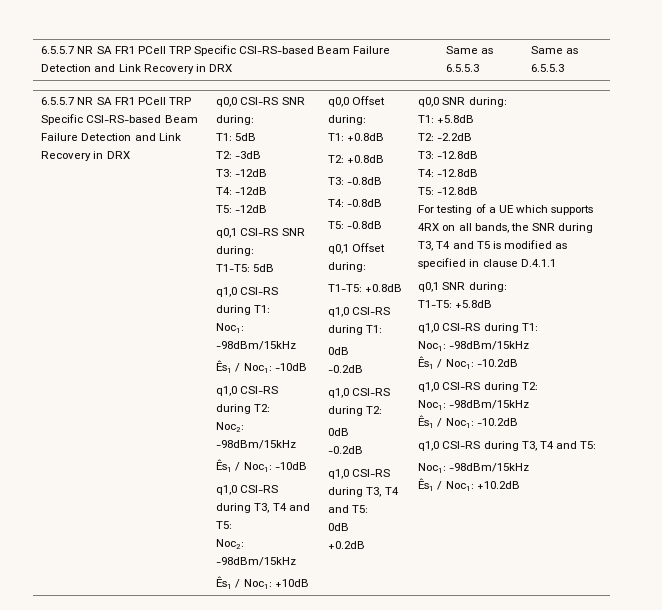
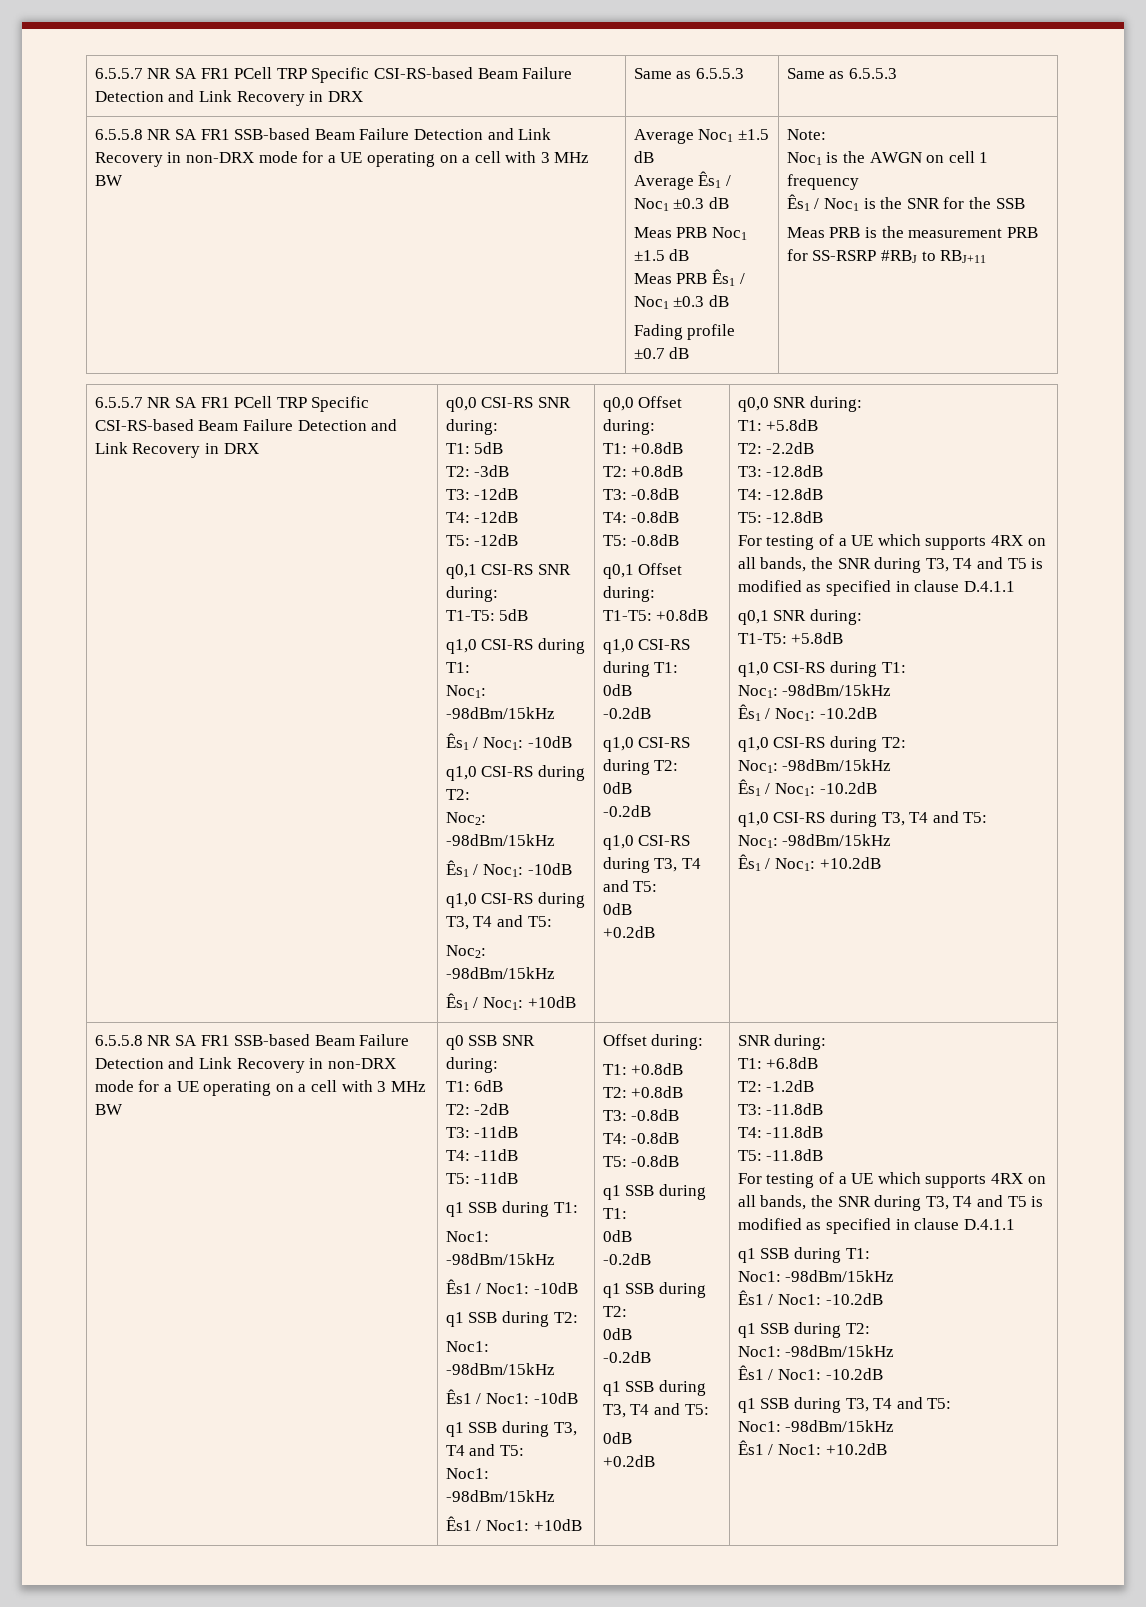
+ 6.5.5.8 NR SA FR1 SSB-based Beam Failure Detection and Link Recovery in non-DRX mode for a UE operating on a cell with 3 MHz BW | Average Noc1 ±1.5 dB
+ Average Ês1 / Noc1 ±0.3 dB
+ Meas PRB Noc1 ±1.5 dB
+ Meas PRB Ês1 / Noc1 ±0.3 dB
+ Fading profile ±0.7 dB | Note:
+ Noc1 is the AWGN on cell 1 frequency
+ Ês1 / Noc1 is the SNR for the SSB
+ Meas PRB is the measurement PRB for SS-RSRP #RBJ to RBJ+11
+ 6.5.5.8 NR SA FR1 SSB-based Beam Failure Detection and Link Recovery in non-DRX mode for a UE operating on a cell with 3 MHz BW | q0 SSB SNR during:
+ T1: 6dB
+ T2: -2dB
+ T3: -11dB
+ T4: -11dB
+ T5: -11dB
+ q1 SSB during T1:
+ Noc1: -98dBm/15kHz
+ Ês1 / Noc1: -10dB
+ q1 SSB during T2:
+ Noc1: -98dBm/15kHz
+ Ês1 / Noc1: -10dB
+ q1 SSB during T3, T4 and T5:
+ Noc1: -98dBm/15kHz
+ Ês1 / Noc1: +10dB | Offset during:
+ T1: +0.8dB
+ T2: +0.8dB
+ T3: -0.8dB
+ T4: -0.8dB
+ T5: -0.8dB
+ q1 SSB during T1:
+ 0dB
+ -0.2dB
+ q1 SSB during T2:
+ 0dB
+ -0.2dB
+ q1 SSB during T3, T4 and T5:
+ 0dB
+ +0.2dB | SNR during:
+ T1: +6.8dB
+ T2: -1.2dB
+ T3: -11.8dB
+ T4: -11.8dB
+ T5: -11.8dB
+ For testing of a UE which supports 4RX on all bands, the SNR during T3, T4 and T5 is modified as specified in clause D.4.1.1
+ q1 SSB during T1:
+ Noc1: -98dBm/15kHz
+ Ês1 / Noc1: -10.2dB
+ q1 SSB during T2:
+ Noc1: -98dBm/15kHz
+ Ês1 / Noc1: -10.2dB
+ q1 SSB during T3, T4 and T5:
+ Noc1: -98dBm/15kHz
+ Ês1 / Noc1: +10.2dB

